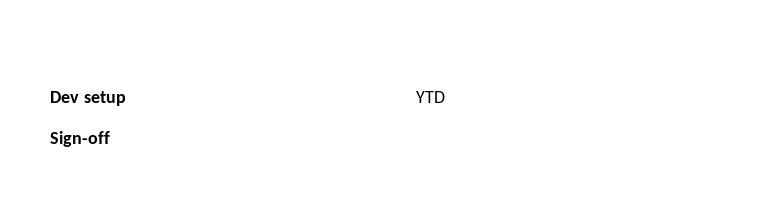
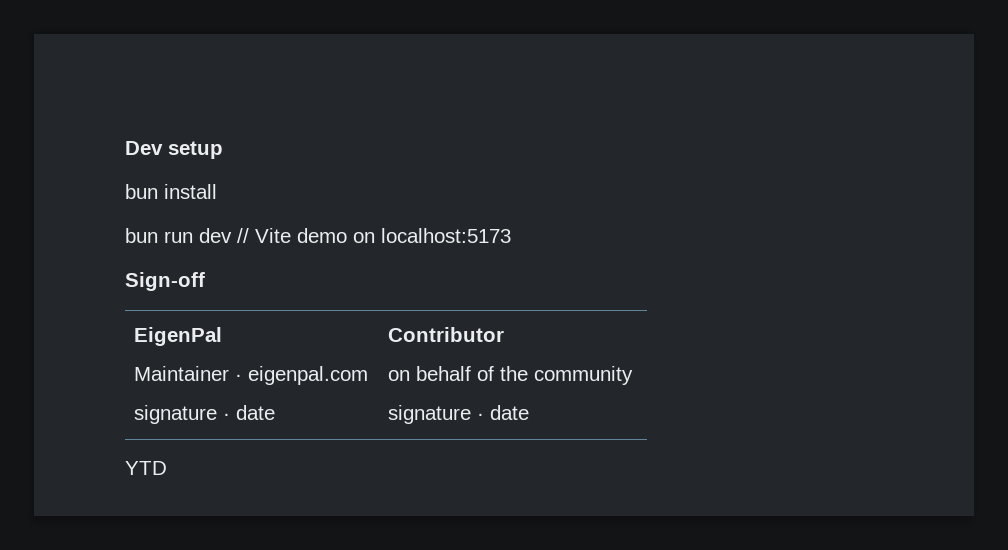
+ bun install
+ bun run dev // Vite demo on localhost:5173
  Sign-off
+ EigenPal
+ Maintainer · eigenpal.com
+ signature · date | Contributor
+ on behalf of the community
+ signature · date

